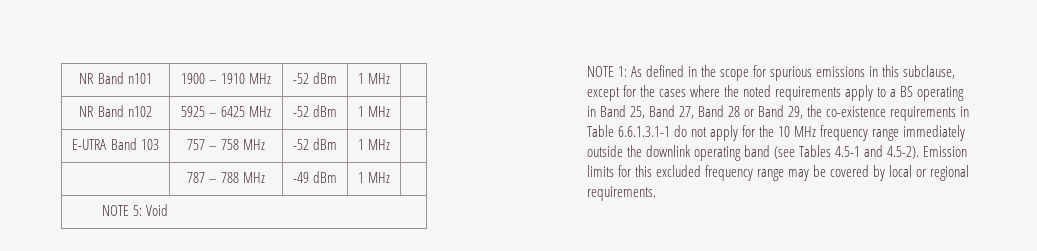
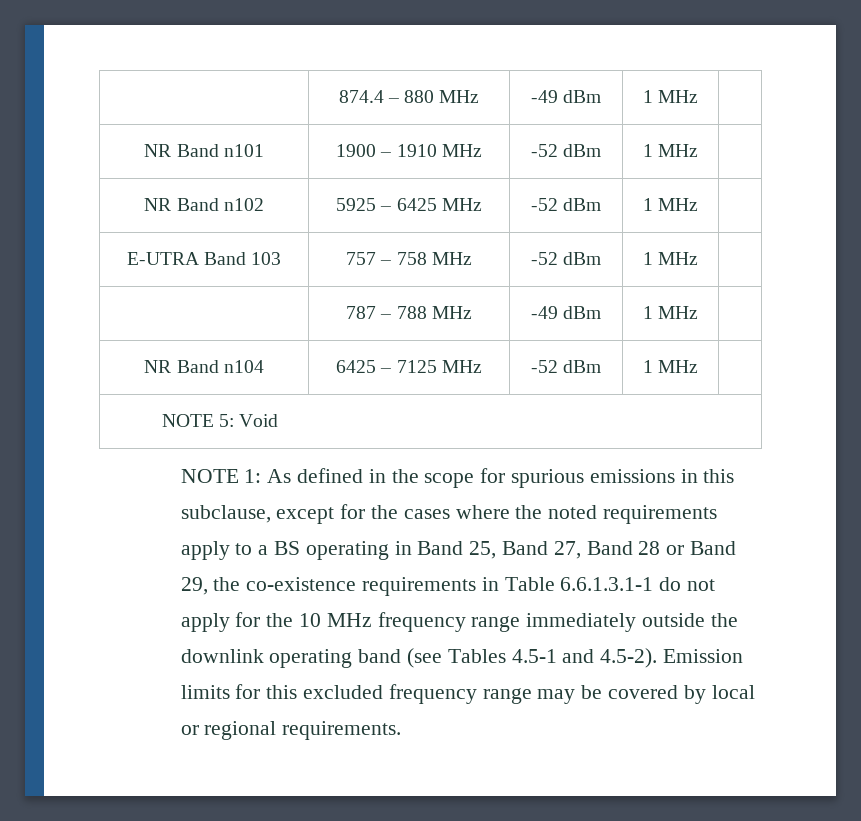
+ | 874.4 – 880 MHz | -49 dBm | 1 MHz |
+ NR Band n104 | 6425 – 7125 MHz | -52 dBm | 1 MHz |

